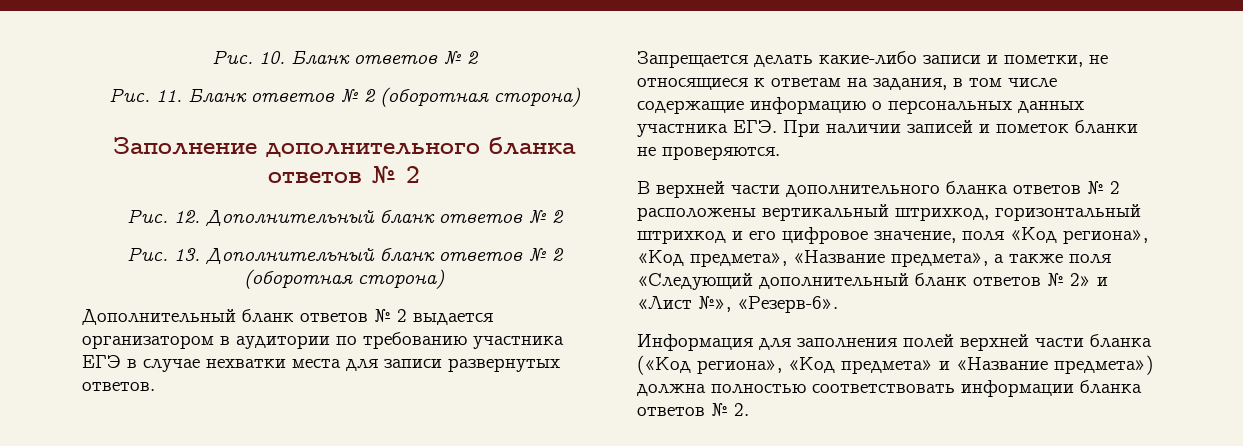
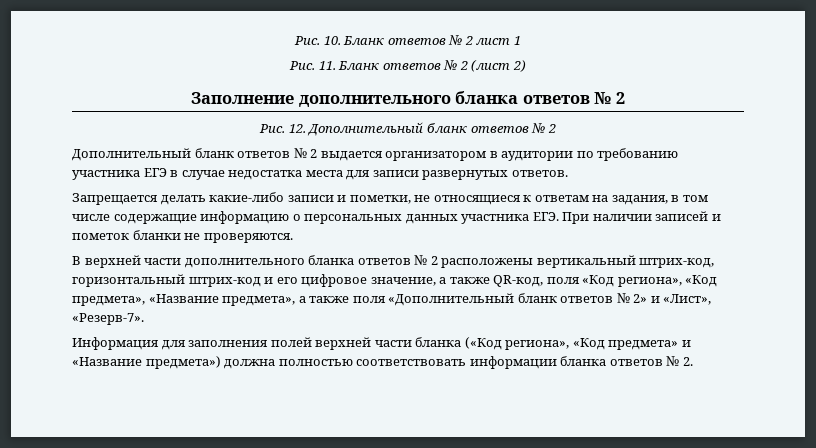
- Рис. 10. Бланк ответов № 2
+ Рис. 10. Бланк ответов № 2 лист 1
- Рис. 11. Бланк ответов № 2 (оборотная сторона)
+ Рис. 11. Бланк ответов № 2 (лист 2)
- Рис. 13. Дополнительный бланк ответов № 2 (оборотная сторона)
- Дополнительный бланк ответов № 2 выдается организатором в аудитории по требованию участника ЕГЭ в случае нехватки места для записи развернутых ответов.
+ Дополнительный бланк ответов № 2 выдается организатором в аудитории по требованию участника ЕГЭ в случае недостатка места для записи развернутых ответов.
- В верхней части дополнительного бланка ответов № 2 расположены вертикальный штрихкод, горизонтальный штрихкод и его цифровое значение, поля «Код региона», «Код предмета», «Название предмета», а также поля «Следующий дополнительный бланк ответов № 2» и «Лист №», «Резерв-6».
+ В верхней части дополнительного бланка ответов № 2 расположены вертикальный штрих-код, горизонтальный штрих-код и его цифровое значение, а также QR-код, поля «Код региона», «Код предмета», «Название предмета», а также поля «Дополнительный бланк ответов № 2» и «Лист», «Резерв-7».

